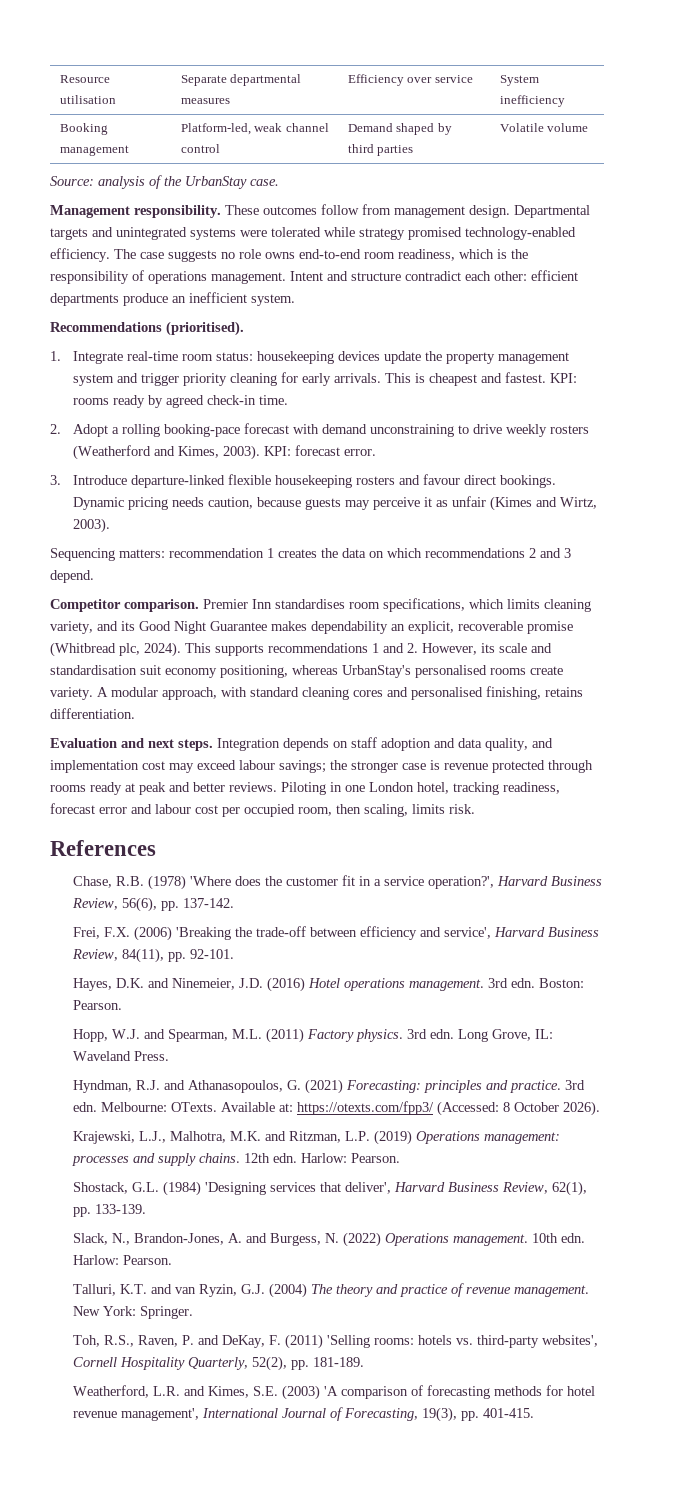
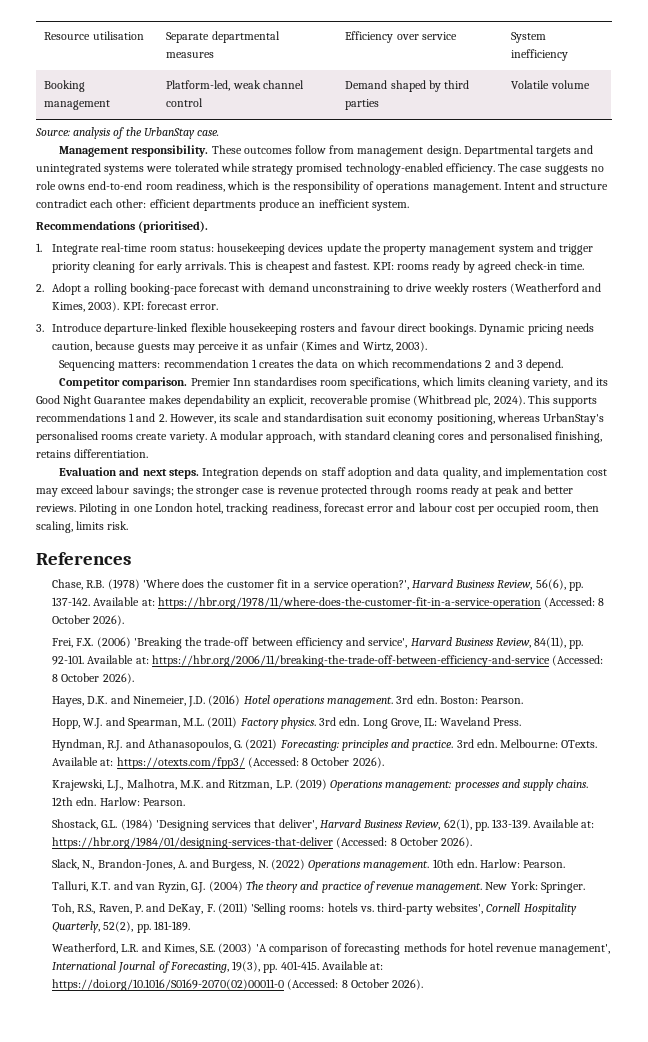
+ Available at: https://hbr.org/1978/11/where-does-the-customer-fit-in-a-service-operation (Accessed: 8 October 2026).
+ Available at: https://hbr.org/2006/11/breaking-the-trade-off-between-efficiency-and-service (Accessed: 8 October 2026).
+ Available at: https://hbr.org/1984/01/designing-services-that-deliver (Accessed: 8 October 2026).
+ Available at: https://doi.org/10.1016/S0169-2070(02)00011-0 (Accessed: 8 October 2026).

